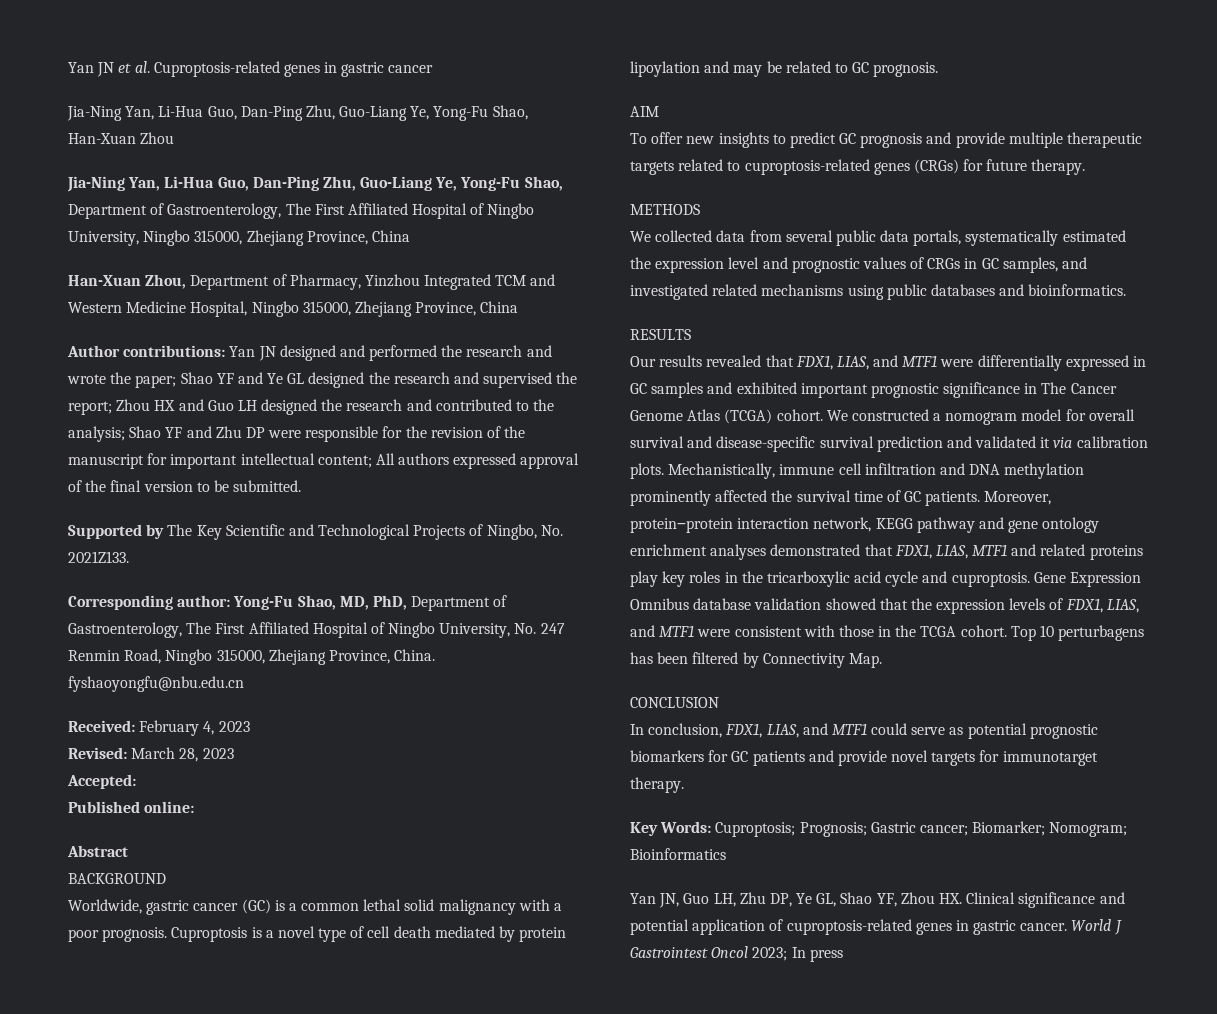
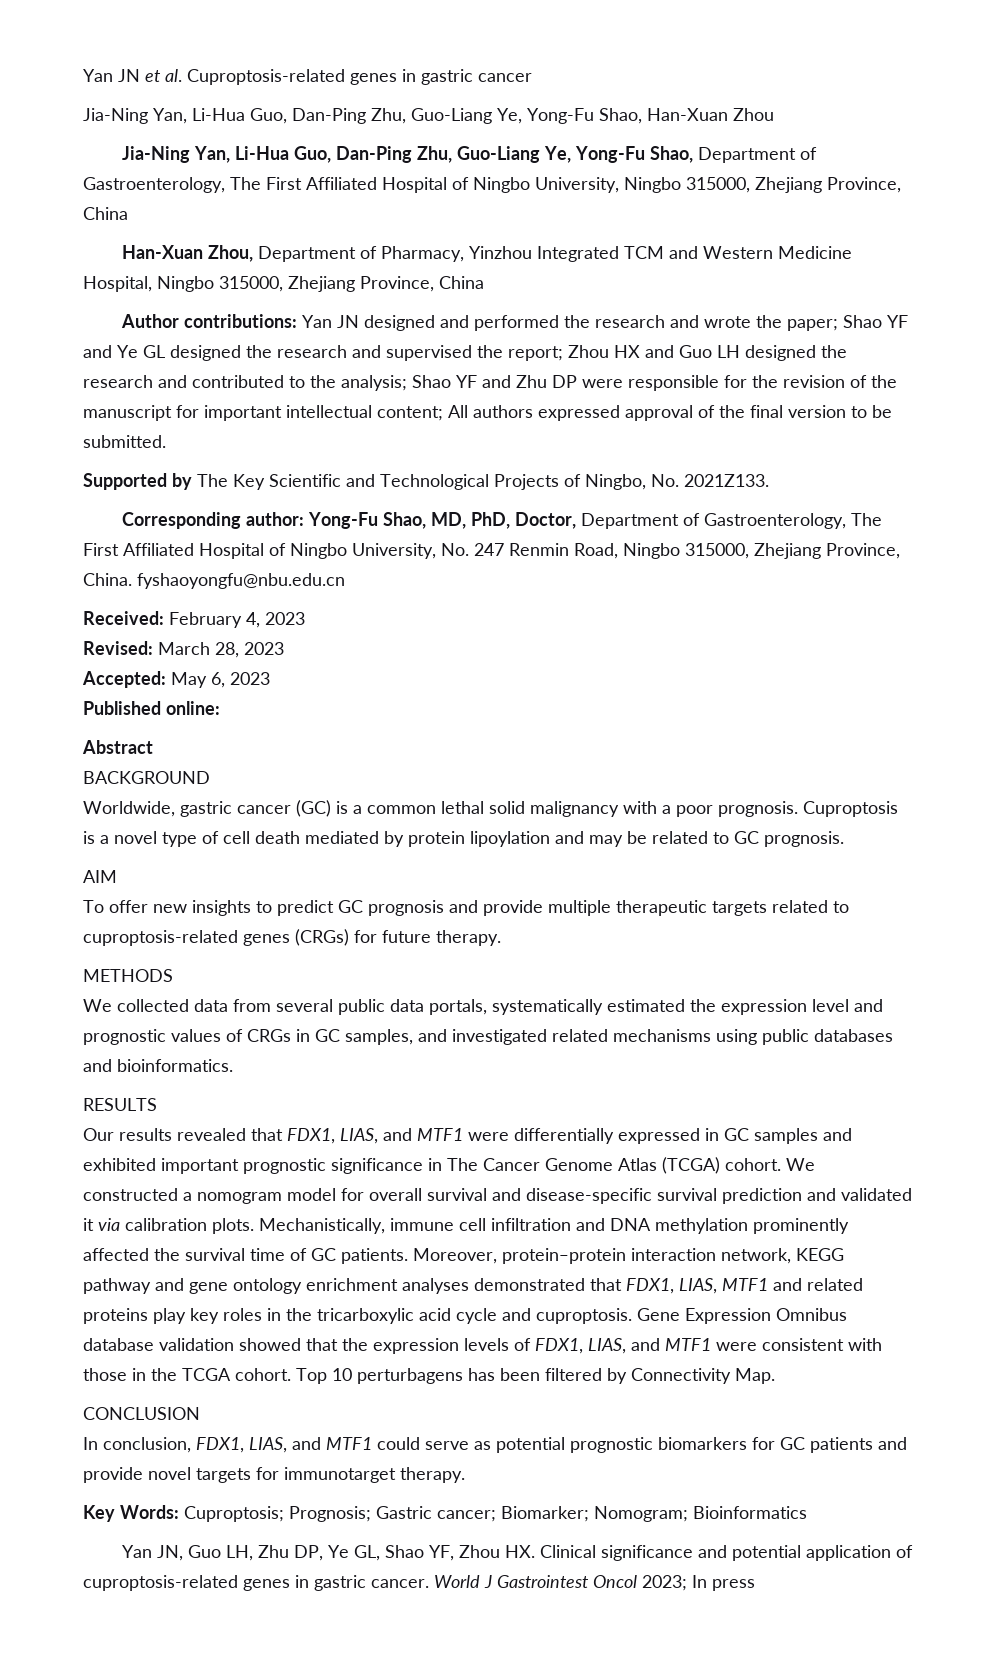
- Corresponding author: Yong-Fu Shao, MD, PhD, Department of Gastroenterology, The First Affiliated Hospital of Ningbo University, No. 247 Renmin Road, Ningbo 315000, Zhejiang Province, China. fyshaoyongfu@nbu.edu.cn
+ Corresponding author: Yong-Fu Shao, MD, PhD, Doctor, Department of Gastroenterology, The First Affiliated Hospital of Ningbo University, No. 247 Renmin Road, Ningbo 315000, Zhejiang Province, China. fyshaoyongfu@nbu.edu.cn
- Accepted:
+ Accepted: May 6, 2023

